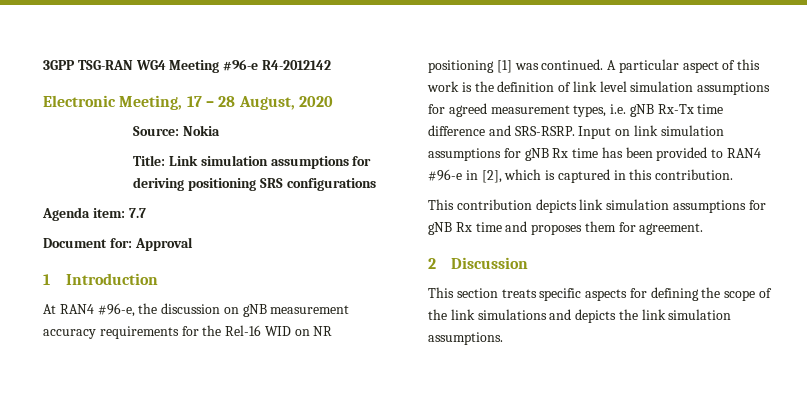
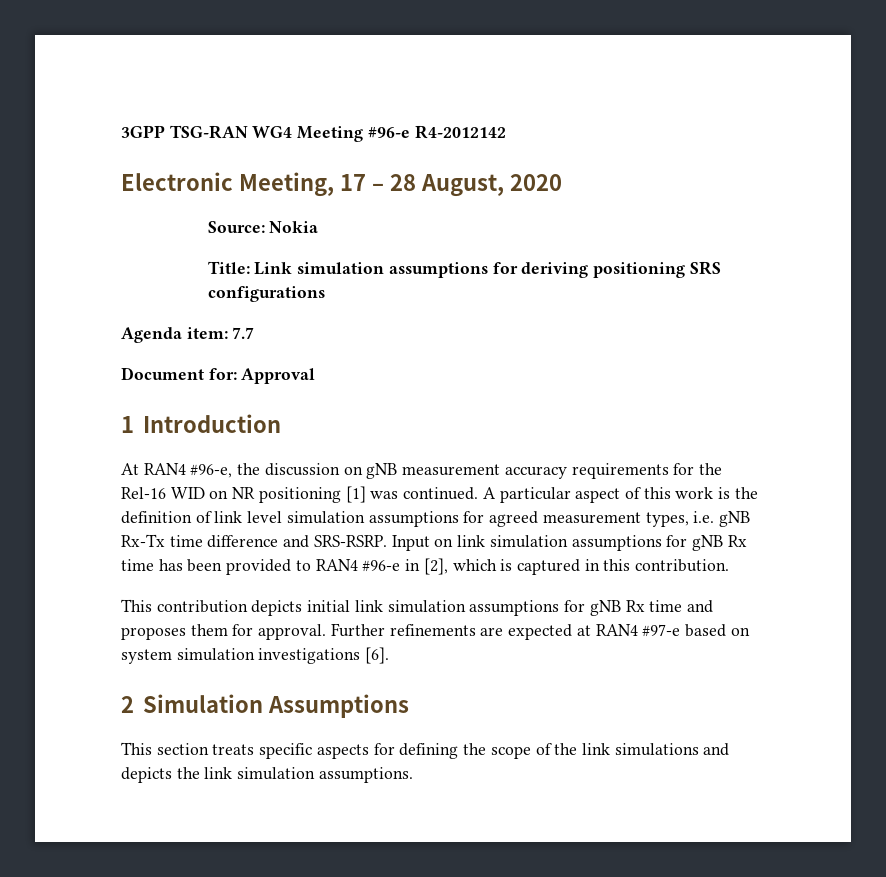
- This contribution depicts link simulation assumptions for gNB Rx time and proposes them for agreement.
+ This contribution depicts initial link simulation assumptions for gNB Rx time and proposes them for approval. Further refinements are expected at RAN4 #97-e based on system simulation investigations [6].
- 2 Discussion
+ 2 Simulation Assumptions

